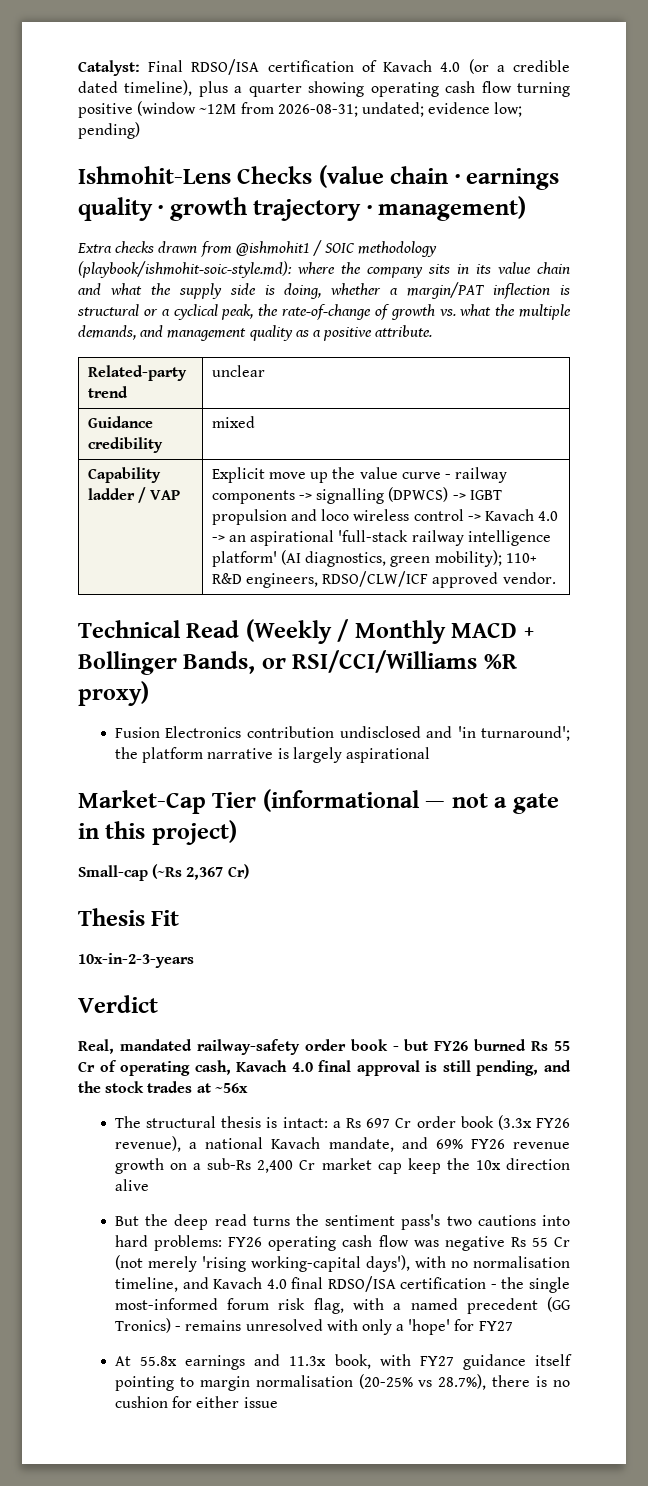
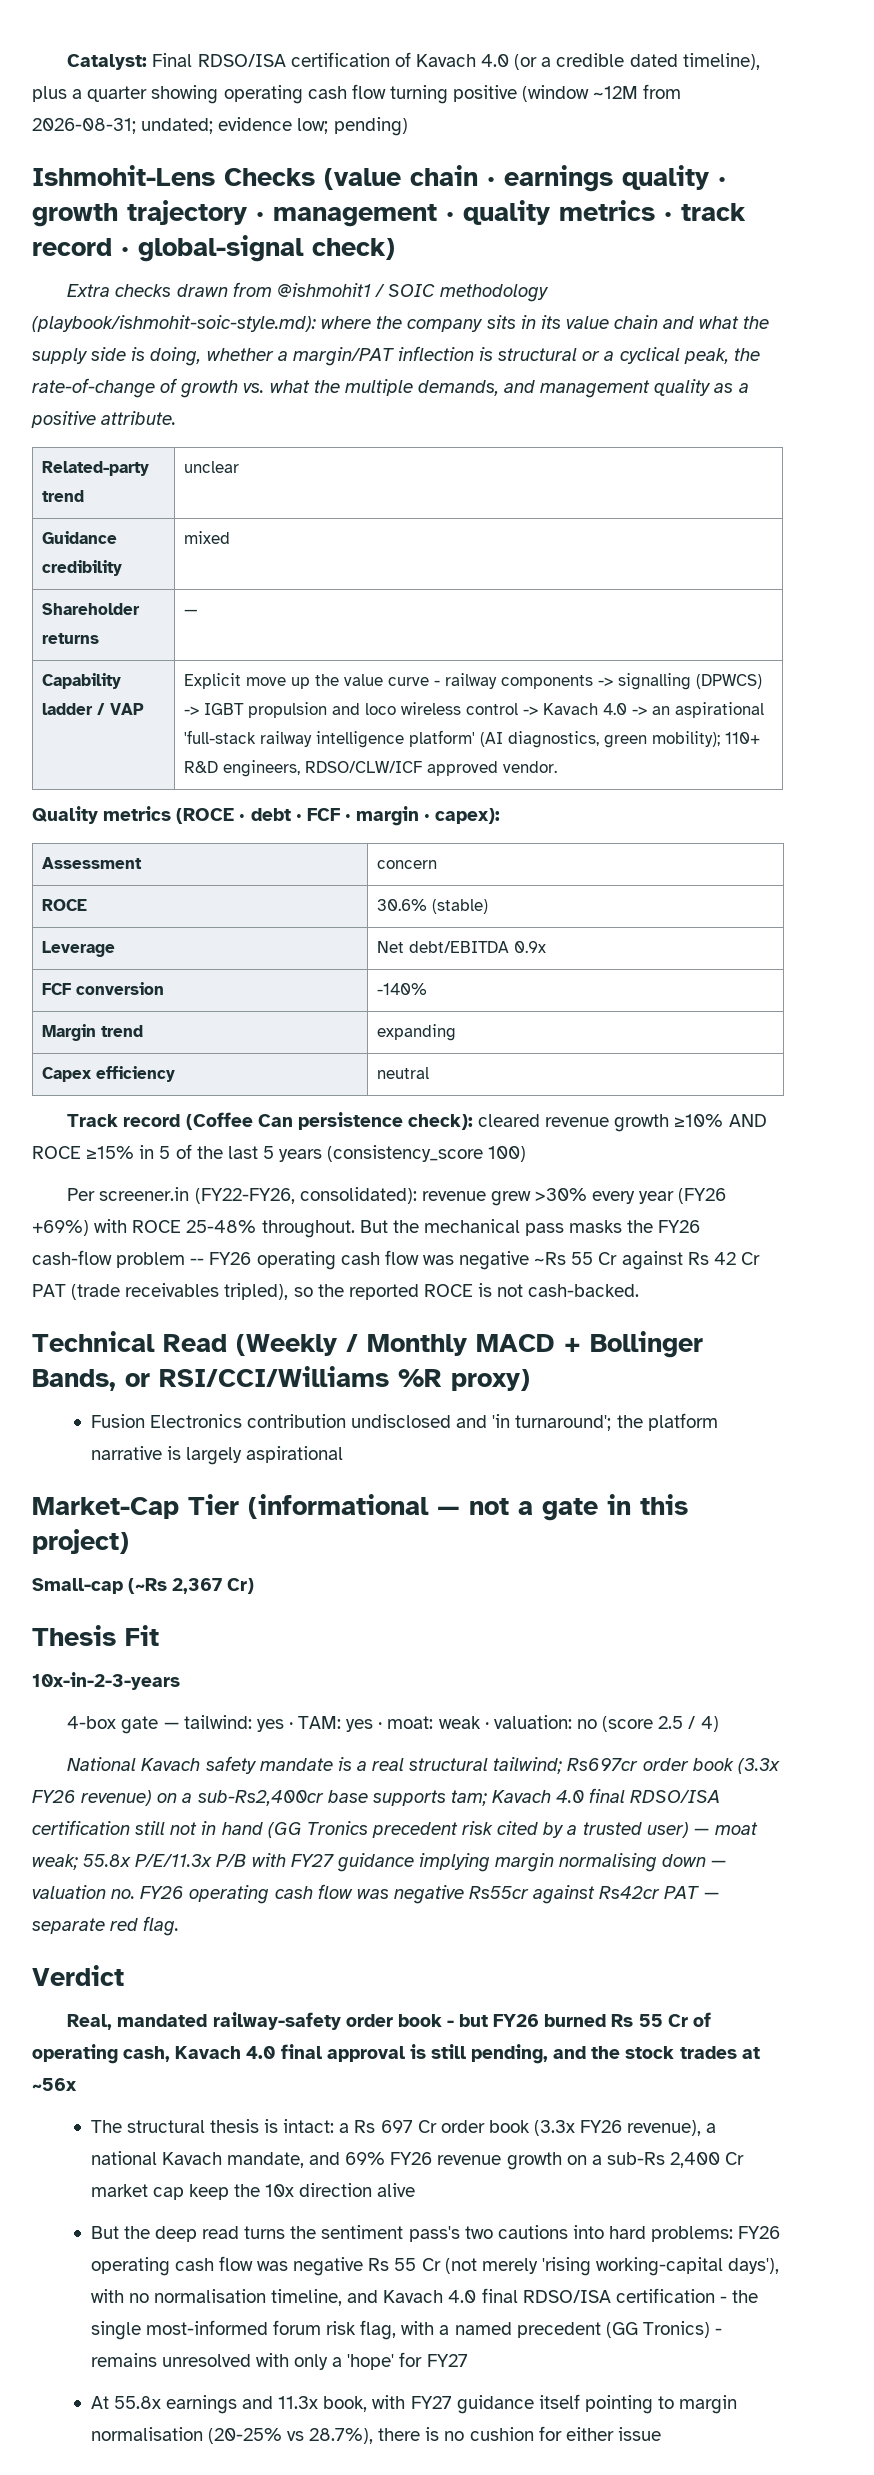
- Ishmohit-Lens Checks (value chain · earnings quality · growth trajectory · management)
+ Ishmohit-Lens Checks (value chain · earnings quality · growth trajectory · management · quality metrics · track record · global-signal check)
+ Shareholder returns | —
+ Quality metrics (ROCE · debt · FCF · margin · capex):
+ Assessment | concern
+ ROCE | 30.6% (stable)
+ Leverage | Net debt/EBITDA 0.9x
+ FCF conversion | -140%
+ Margin trend | expanding
+ Capex efficiency | neutral
+ Track record (Coffee Can persistence check): cleared revenue growth ≥10% AND ROCE ≥15% in 5 of the last 5 years (consistency_score 100)
+ Per screener.in (FY22-FY26, consolidated): revenue grew >30% every year (FY26 +69%) with ROCE 25-48% throughout. But the mechanical pass masks the FY26 cash-flow problem -- FY26 operating cash flow was negative ~Rs 55 Cr against Rs 42 Cr PAT (trade receivables tripled), so the reported ROCE is not cash-backed.
+ 4-box gate — tailwind: yes · TAM: yes · moat: weak · valuation: no (score 2.5 / 4)
+ National Kavach safety mandate is a real structural tailwind; Rs697cr order book (3.3x FY26 revenue) on a sub-Rs2,400cr base supports tam; Kavach 4.0 final RDSO/ISA certification still not in hand (GG Tronics precedent risk cited by a trusted user) — moat weak; 55.8x P/E/11.3x P/B with FY27 guidance implying margin normalising down — valuation no. FY26 operating cash flow was negative Rs55cr against Rs42cr PAT — separate red flag.

